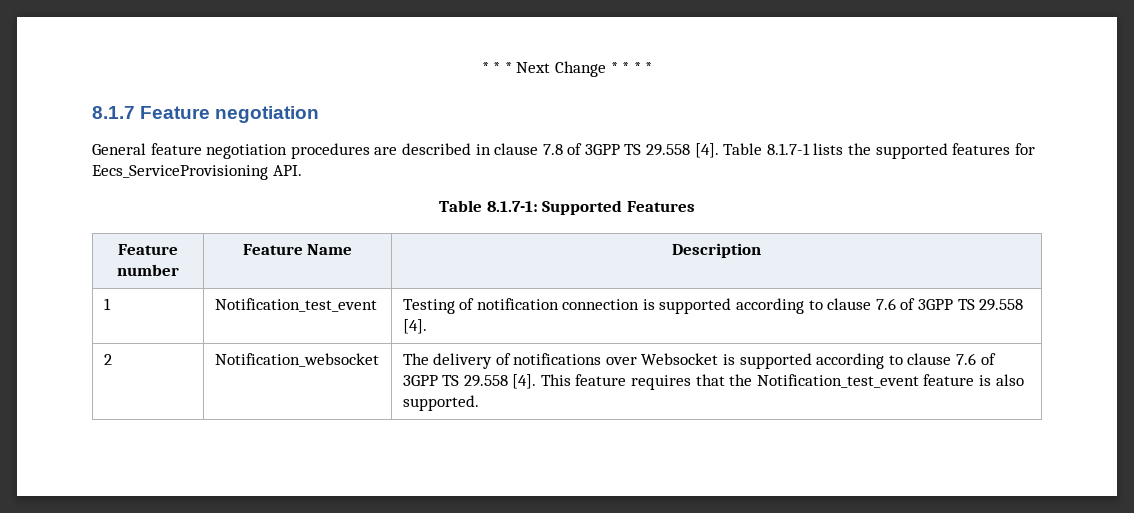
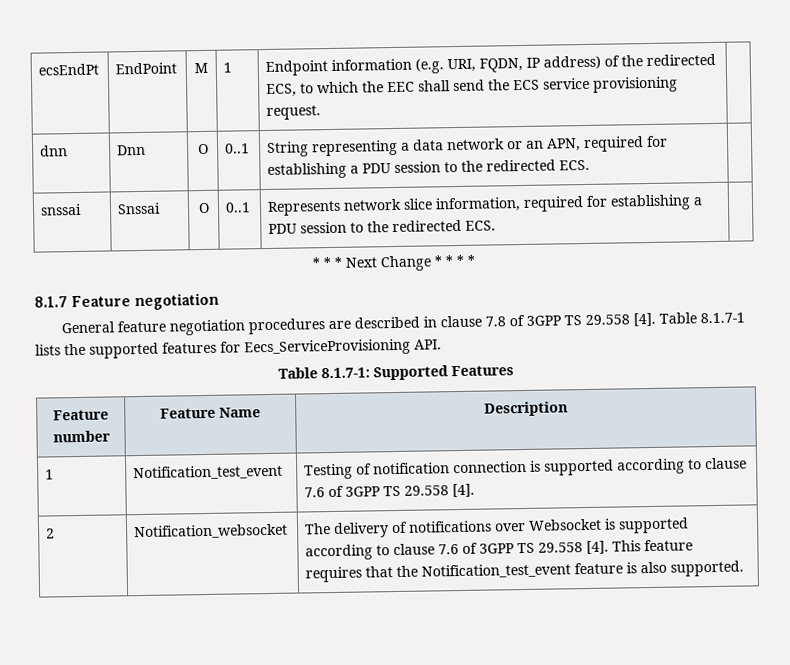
+ ecsEndPt | EndPoint | M | 1 | Endpoint information (e.g. URI, FQDN, IP address) of the redirected ECS, to which the EEC shall send the ECS service provisioning request. |
+ dnn | Dnn | O | 0..1 | String representing a data network or an APN, required for establishing a PDU session to the redirected ECS. |
+ snssai | Snssai | O | 0..1 | Represents network slice information, required for establishing a PDU session to the redirected ECS. |

